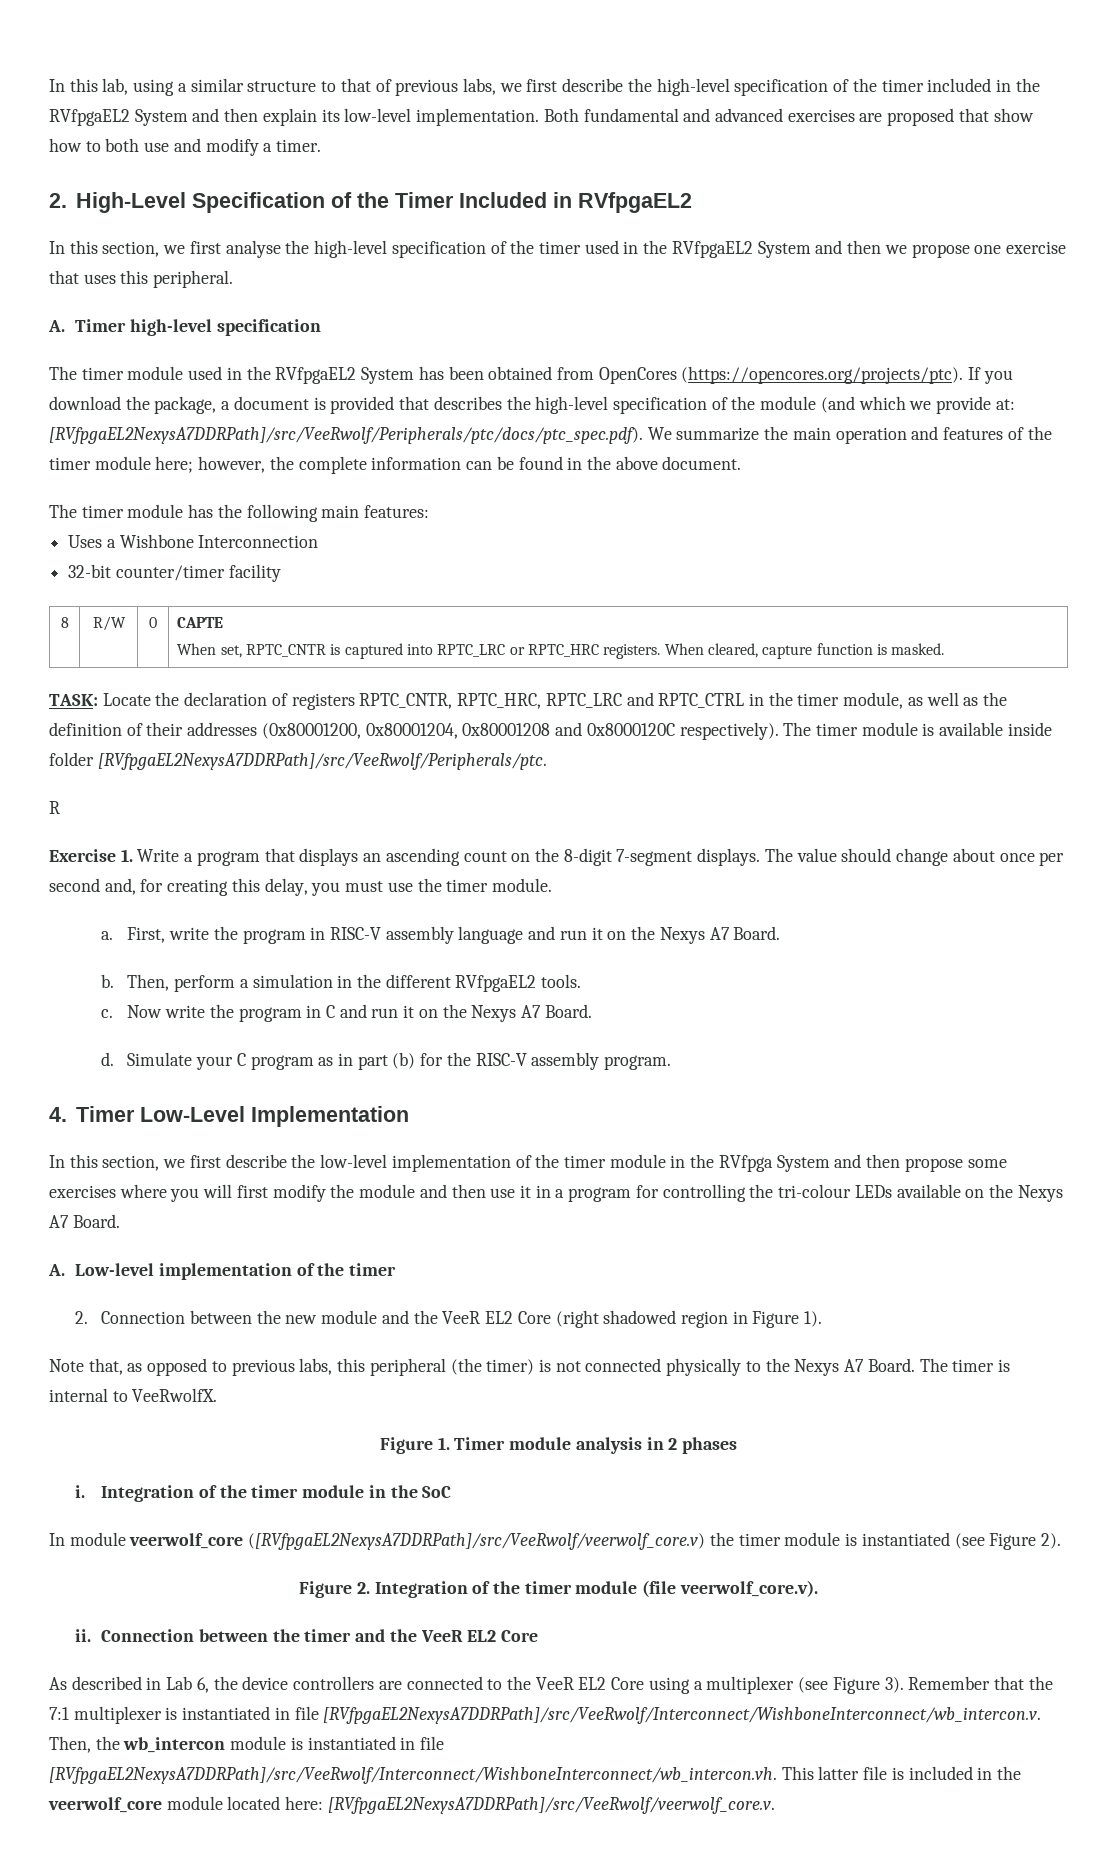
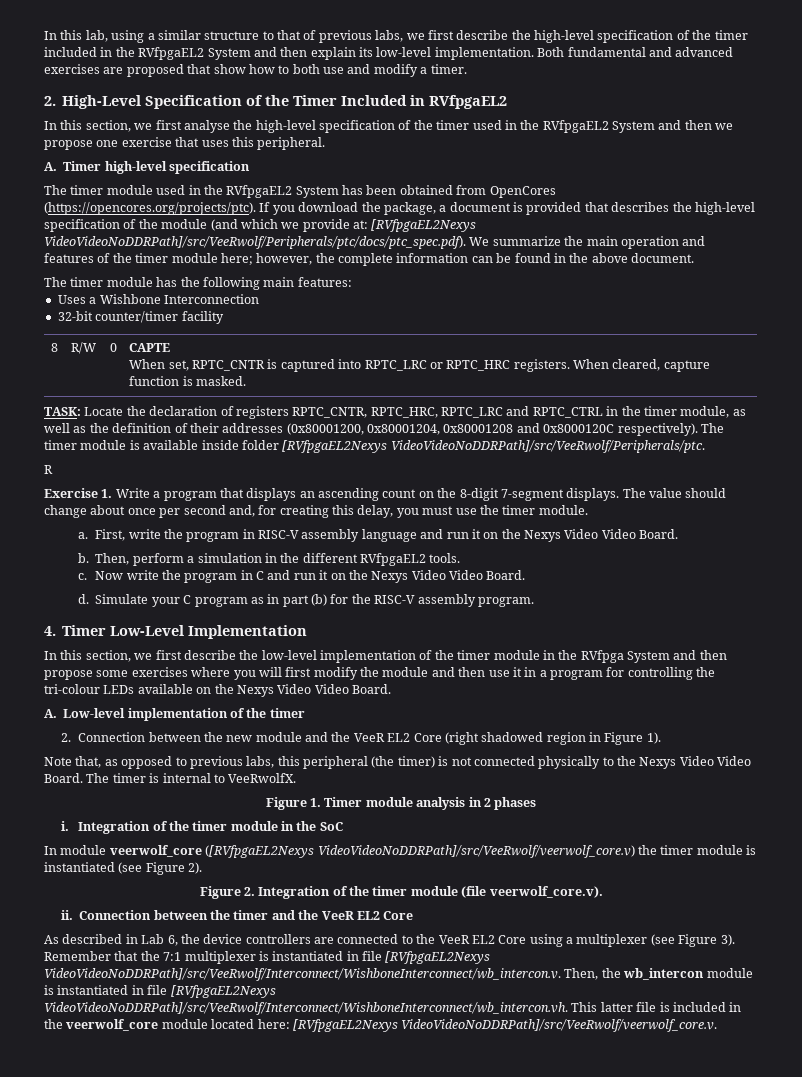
- The timer module used in the RVfpgaEL2 System has been obtained from OpenCores (https://opencores.org/projects/ptc). If you download the package, a document is provided that describes the high-level specification of the module (and which we provide at: [RVfpgaEL2NexysA7DDRPath]/src/VeeRwolf/Peripherals/ptc/docs/ptc_spec.pdf). We summarize the main operation and features of the timer module here; however, the complete information can be found in the above document.
+ The timer module used in the RVfpgaEL2 System has been obtained from OpenCores (https://opencores.org/projects/ptc). If you download the package, a document is provided that describes the high-level specification of the module (and which we provide at: [RVfpgaEL2Nexys VideoVideoNoDDRPath]/src/VeeRwolf/Peripherals/ptc/docs/ptc_spec.pdf). We summarize the main operation and features of the timer module here; however, the complete information can be found in the above document.
- The timer module is available inside folder [RVfpgaEL2NexysA7DDRPath]/src/VeeRwolf/Peripherals/ptc.
+ The timer module is available inside folder [RVfpgaEL2Nexys VideoVideoNoDDRPath]/src/VeeRwolf/Peripherals/ptc.
- First, write the program in RISC-V assembly language and run it on the Nexys A7 Board.
+ First, write the program in RISC-V assembly language and run it on the Nexys Video Video Board.
- Now write the program in C and run it on the Nexys A7 Board.
+ Now write the program in C and run it on the Nexys Video Video Board.
- In this section, we first describe the low-level implementation of the timer module in the RVfpga System and then propose some exercises where you will first modify the module and then use it in a program for controlling the tri-colour LEDs available on the Nexys A7 Board.
+ In this section, we first describe the low-level implementation of the timer module in the RVfpga System and then propose some exercises where you will first modify the module and then use it in a program for controlling the tri-colour LEDs available on the Nexys Video Video Board.
- Note that, as opposed to previous labs, this peripheral (the timer) is not connected physically to the Nexys A7 Board.
+ Note that, as opposed to previous labs, this peripheral (the timer) is not connected physically to the Nexys Video Video Board.
- In module veerwolf_core ([RVfpgaEL2NexysA7DDRPath]/src/VeeRwolf/veerwolf_core.v) the timer module is instantiated (see Figure 2).
+ In module veerwolf_core ([RVfpgaEL2Nexys VideoVideoNoDDRPath]/src/VeeRwolf/veerwolf_core.v) the timer module is instantiated (see Figure 2).
- Remember that the 7:1 multiplexer is instantiated in file [RVfpgaEL2NexysA7DDRPath]/src/VeeRwolf/Interconnect/WishboneInterconnect/wb_intercon.v. Then, the wb_intercon module is instantiated in file [RVfpgaEL2NexysA7DDRPath]/src/VeeRwolf/Interconnect/WishboneInterconnect/wb_intercon.vh. This latter file is included in the veerwolf_core module located here: [RVfpgaEL2NexysA7DDRPath]/src/VeeRwolf/veerwolf_core.v.
+ Remember that the 7:1 multiplexer is instantiated in file [RVfpgaEL2Nexys VideoVideoNoDDRPath]/src/VeeRwolf/Interconnect/WishboneInterconnect/wb_intercon.v. Then, the wb_intercon module is instantiated in file [RVfpgaEL2Nexys VideoVideoNoDDRPath]/src/VeeRwolf/Interconnect/WishboneInterconnect/wb_intercon.vh. This latter file is included in the veerwolf_core module located here: [RVfpgaEL2Nexys VideoVideoNoDDRPath]/src/VeeRwolf/veerwolf_core.v.

